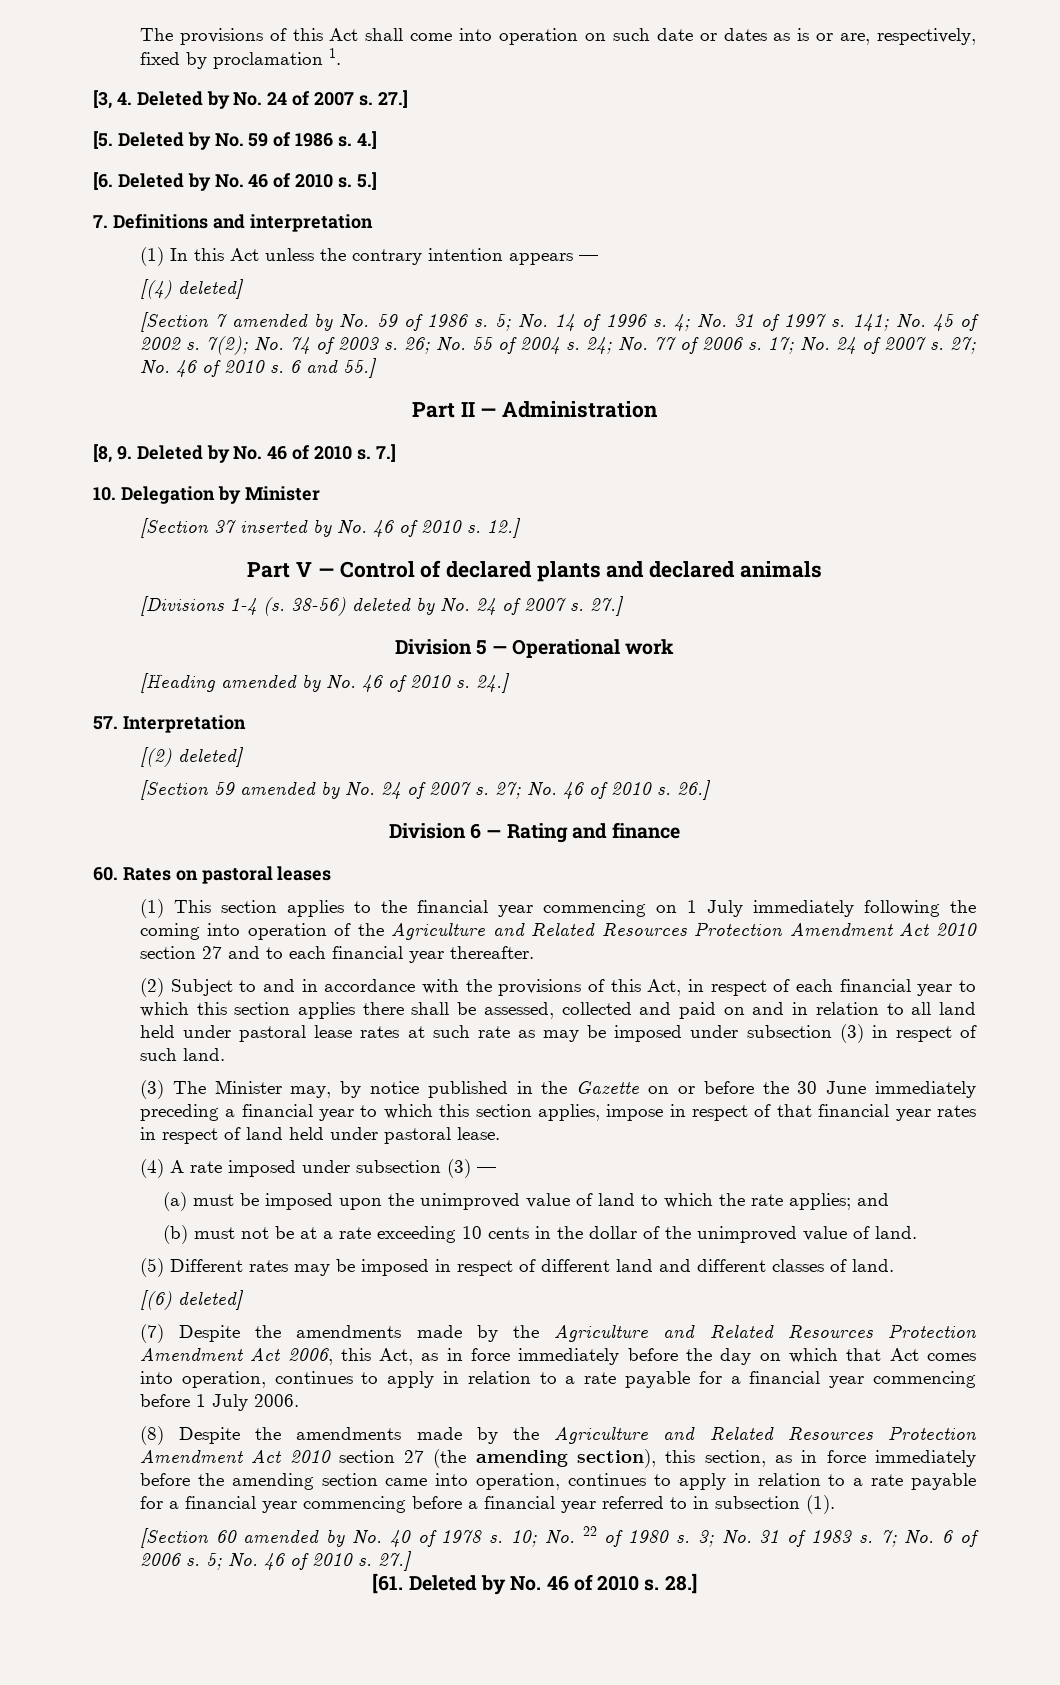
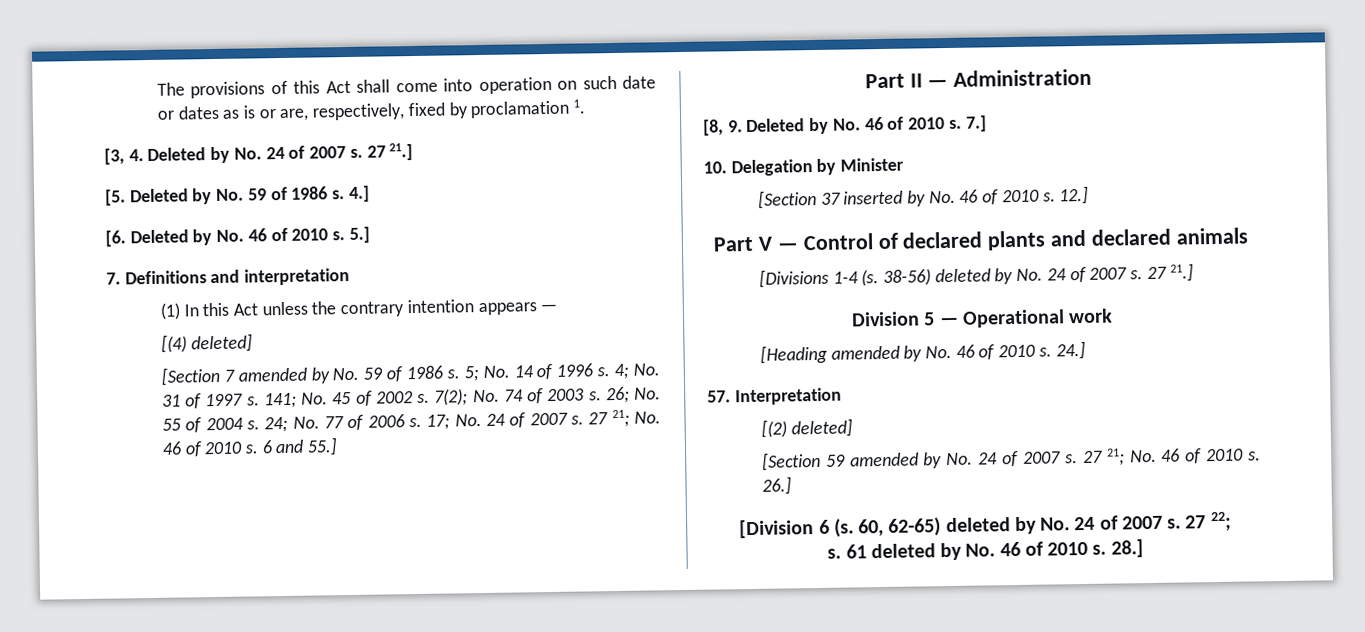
- [3, 4. Deleted by No. 24 of 2007 s. 27.]
+ [3, 4. Deleted by No. 24 of 2007 s. 27 21.]
- 17; No. 24 of 2007 s. 27; No. 46 of 2010 s.
+ 17; No. 24 of 2007 s. 27 21; No. 46 of 2010 s.
- 38-56) deleted by No. 24 of 2007 s. 27.]
+ 38-56) deleted by No. 24 of 2007 s. 27 21.]
- [Section 59 amended by No. 24 of 2007 s. 27; No. 46 of 2010 s.
+ [Section 59 amended by No. 24 of 2007 s. 27 21; No. 46 of 2010 s.
- Division 6 — Rating and finance
- 60. Rates on pastoral leases
- (1) This section applies to the financial year commencing on 1 July immediately following the coming into operation of the Agriculture and Related Resources Protection Amendment Act 2010 section 27 and to each financial year thereafter.
- (2) Subject to and in accordance with the provisions of this Act, in respect of each financial year to which this section applies there shall be assessed, collected and paid on and in relation to all land held under pastoral lease rates at such rate as may be imposed under subsection (3) in respect of such land.
- (3) The Minister may, by notice published in the Gazette on or before the 30 June immediately preceding a financial year to which this section applies, impose in respect of that financial year rates in respect of land held under pastoral lease.
- (4) A rate imposed under subsection (3) —
- (a) must be imposed upon the unimproved value of land to which the rate applies; and
- (b) must not be at a rate exceeding 10 cents in the dollar of the unimproved value of land.
- (5) Different rates may be imposed in respect of different land and different classes of land.
- [(6) deleted]
- (7) Despite the amendments made by the Agriculture and Related Resources Protection Amendment Act 2006, this Act, as in force immediately before the day on which that Act comes into operation, continues to apply in relation to a rate payable for a financial year commencing before 1 July 2006.
- (8) Despite the amendments made by the Agriculture and Related Resources Protection Amendment Act 2010 section 27 (the amending section), this section, as in force immediately before the amending section came into operation, continues to apply in relation to a rate payable for a financial year commencing before a financial year referred to in subsection (1).
- [Section 60 amended by No. 40 of 1978 s. 10; No. 22 of 1980 s. 3; No. 31 of 1983 s. 7; No. 6 of 2006 s. 5; No. 46 of 2010 s. 27.]
- [61. Deleted by No. 46 of 2010 s.
+ [Division 6 (s. 60, 62-65) deleted by No. 24 of 2007 s. 27 22;
+ s. 61 deleted by No. 46 of 2010 s.

